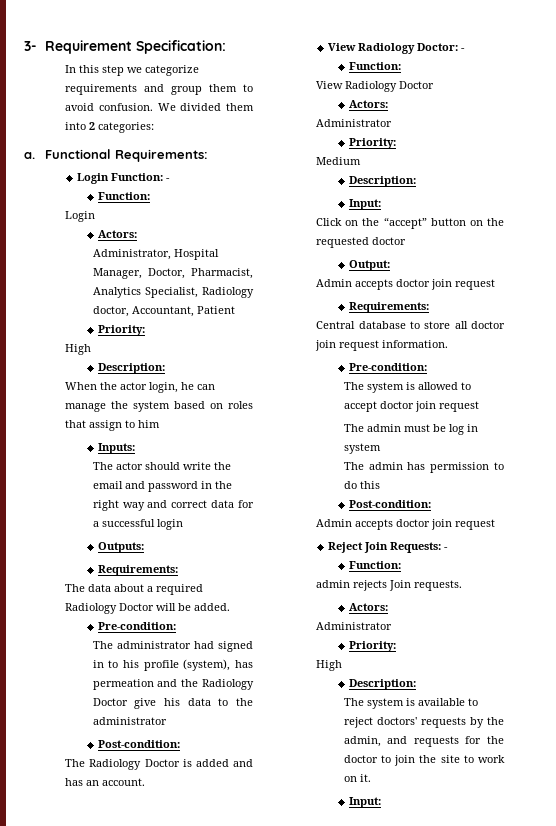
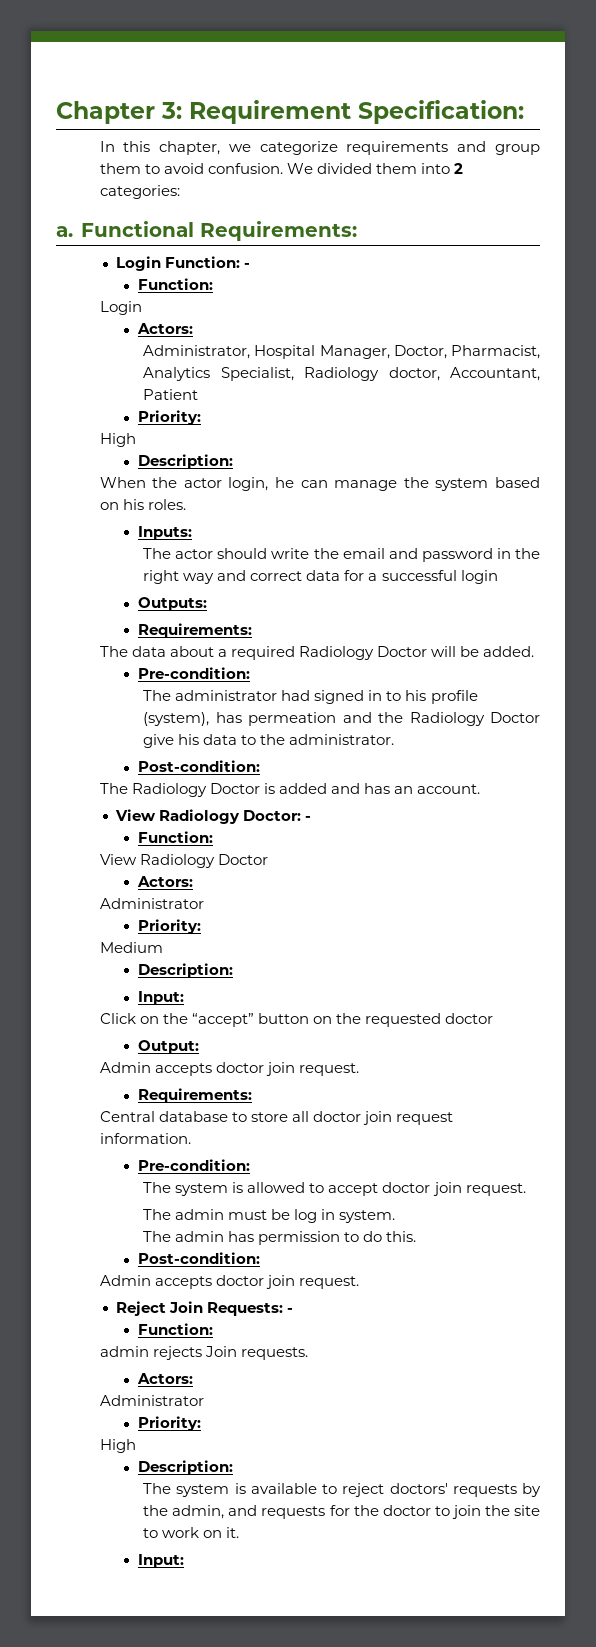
- 3- Requirement Specification:
+ Chapter 3: Requirement Specification:
- In this step we categorize requirements and group them to avoid confusion.
+ In this chapter, we categorize requirements and group them to avoid confusion.
- When the actor login, he can manage the system based on roles that assign to him
+ When the actor login, he can manage the system based on his roles.
- The administrator had signed in to his profile (system), has permeation and the Radiology Doctor give his data to the administrator
+ The administrator had signed in to his profile (system), has permeation and the Radiology Doctor give his data to the administrator.
  Output:
- Admin accepts doctor join request
+ Admin accepts doctor join request.
- The system is allowed to accept doctor join request
+ The system is allowed to accept doctor join request.
- The admin must be log in system
+ The admin must be log in system.
- The admin has permission to do this
+ The admin has permission to do this.
  Post-condition:
- Admin accepts doctor join request
+ Admin accepts doctor join request.

